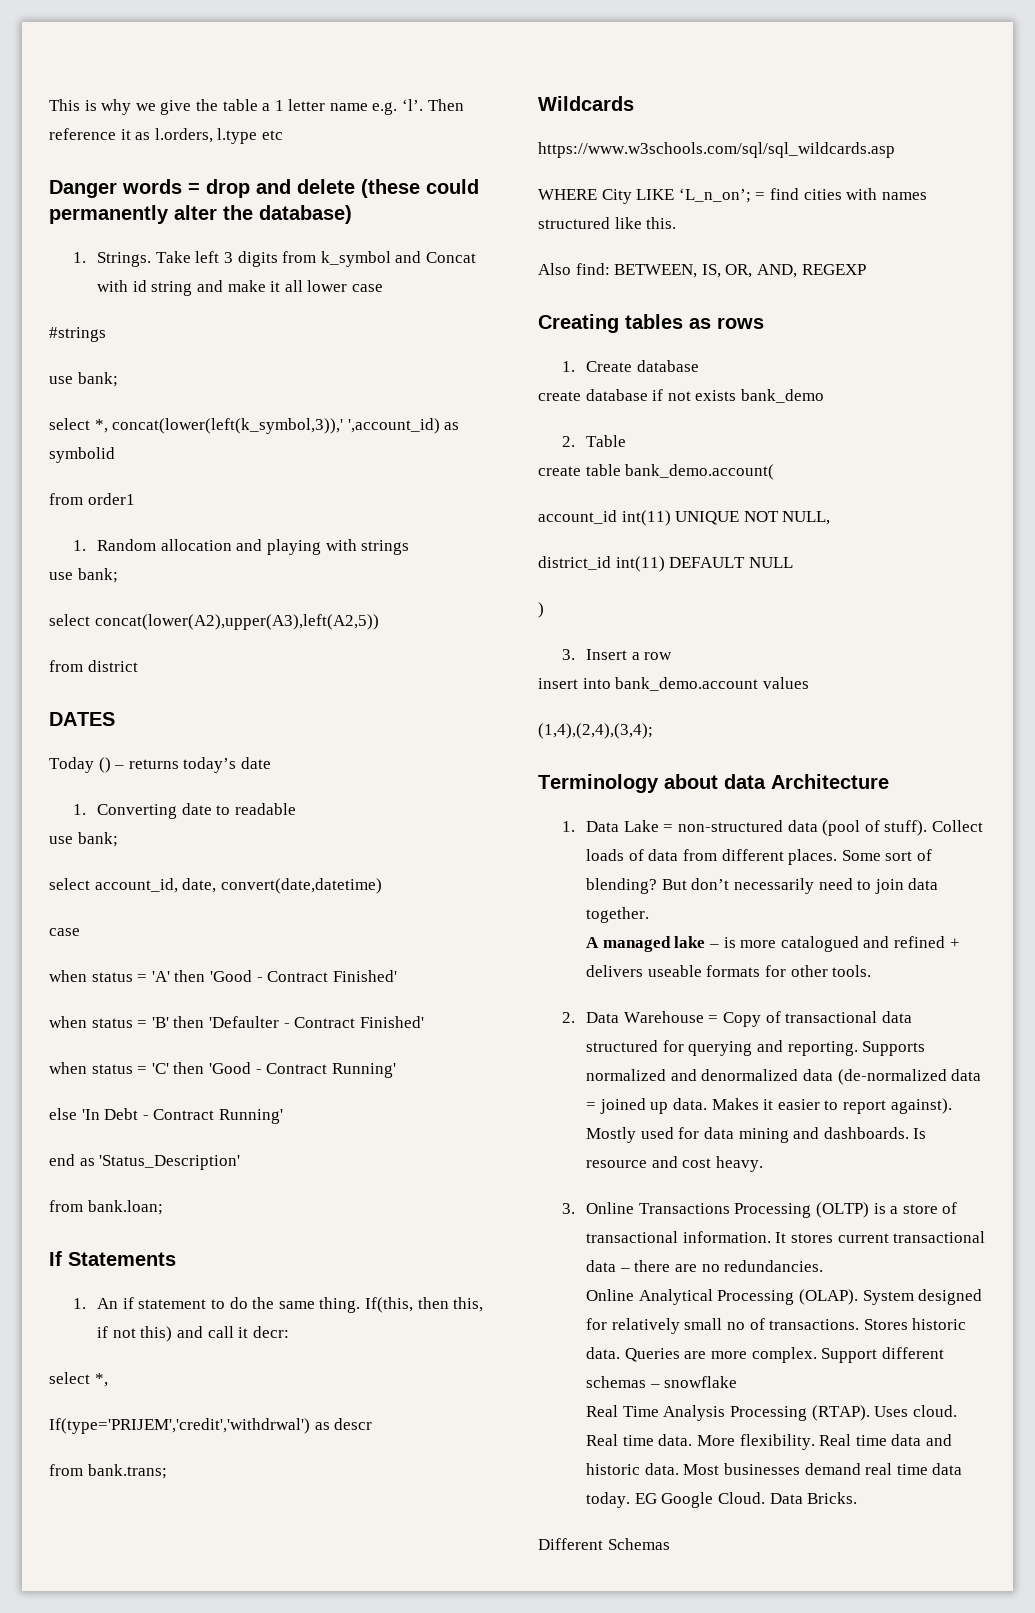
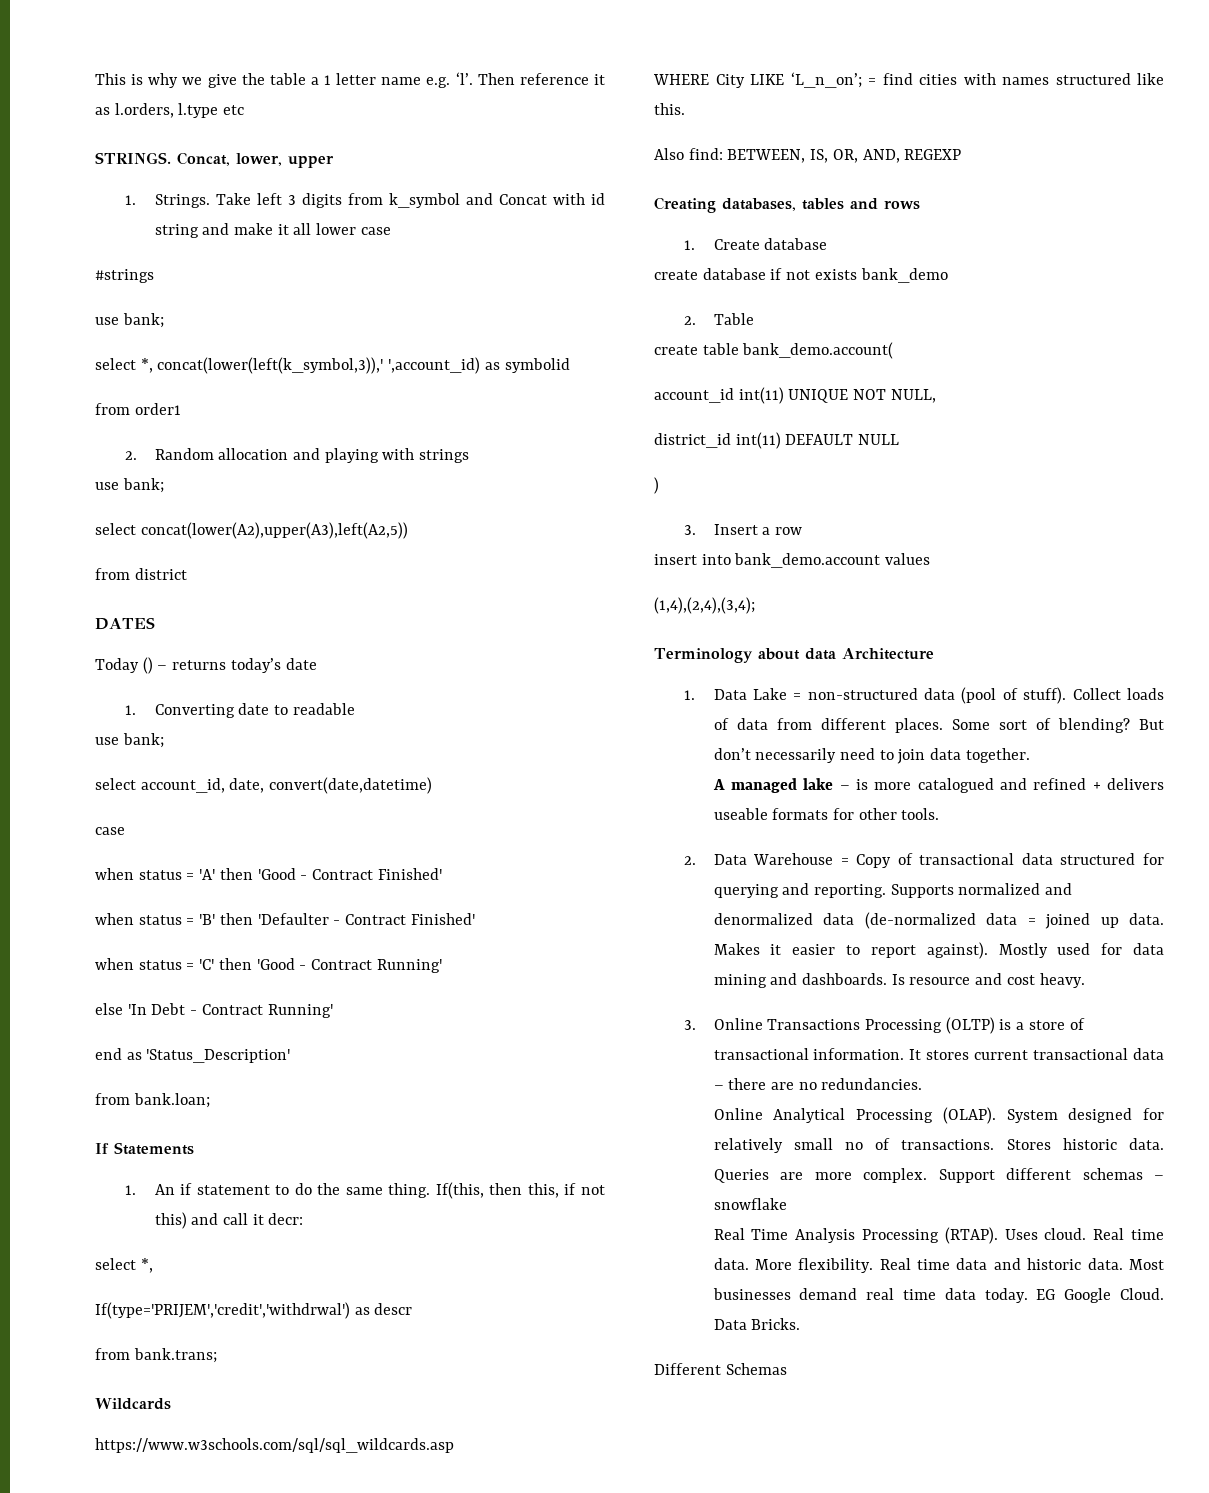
- Danger words = drop and delete (these could permanently alter the database)
+ STRINGS. Concat, lower, upper
- 1. Random allocation and playing with strings
+ 2. Random allocation and playing with strings
- Creating tables as rows
+ Creating databases, tables and rows

